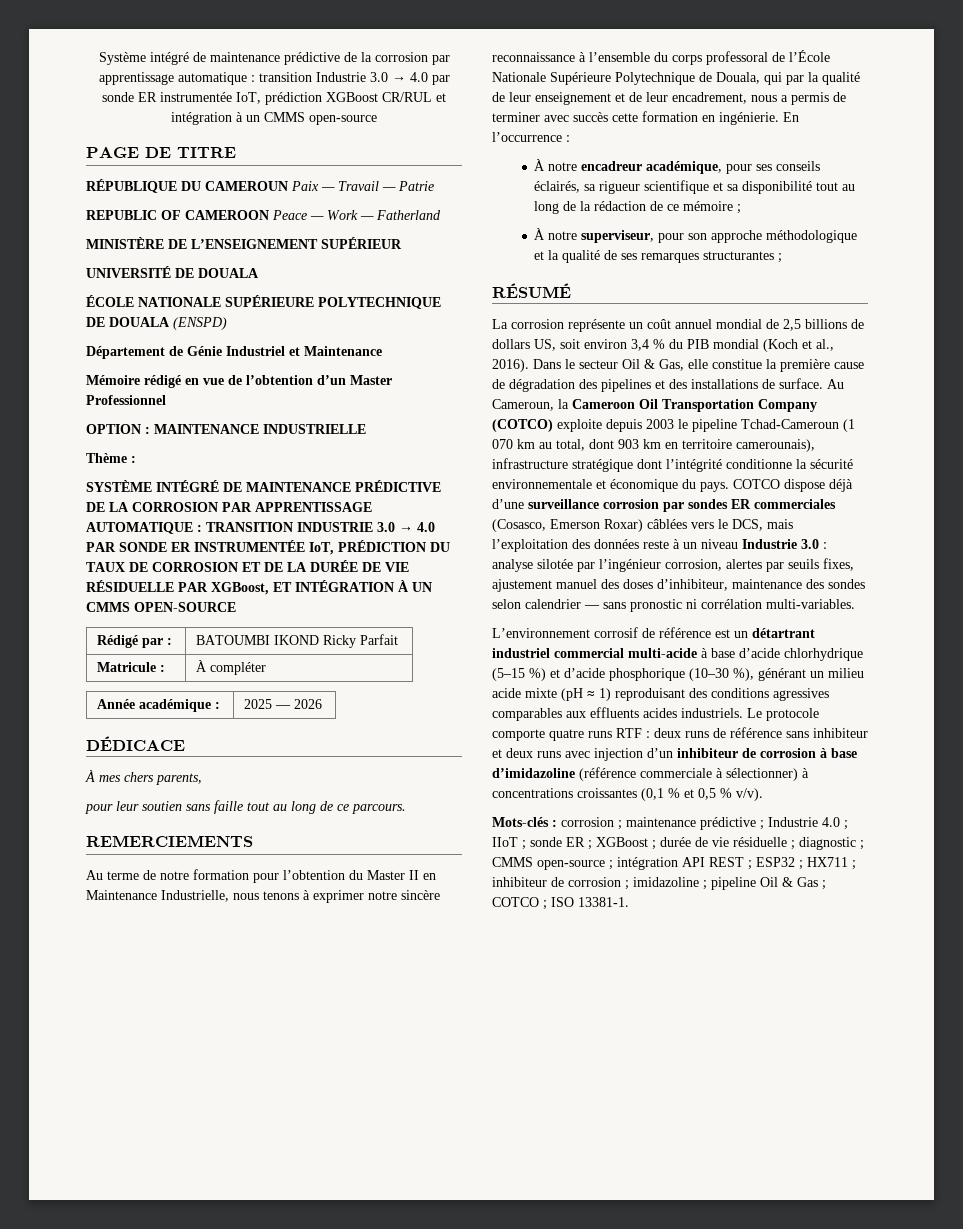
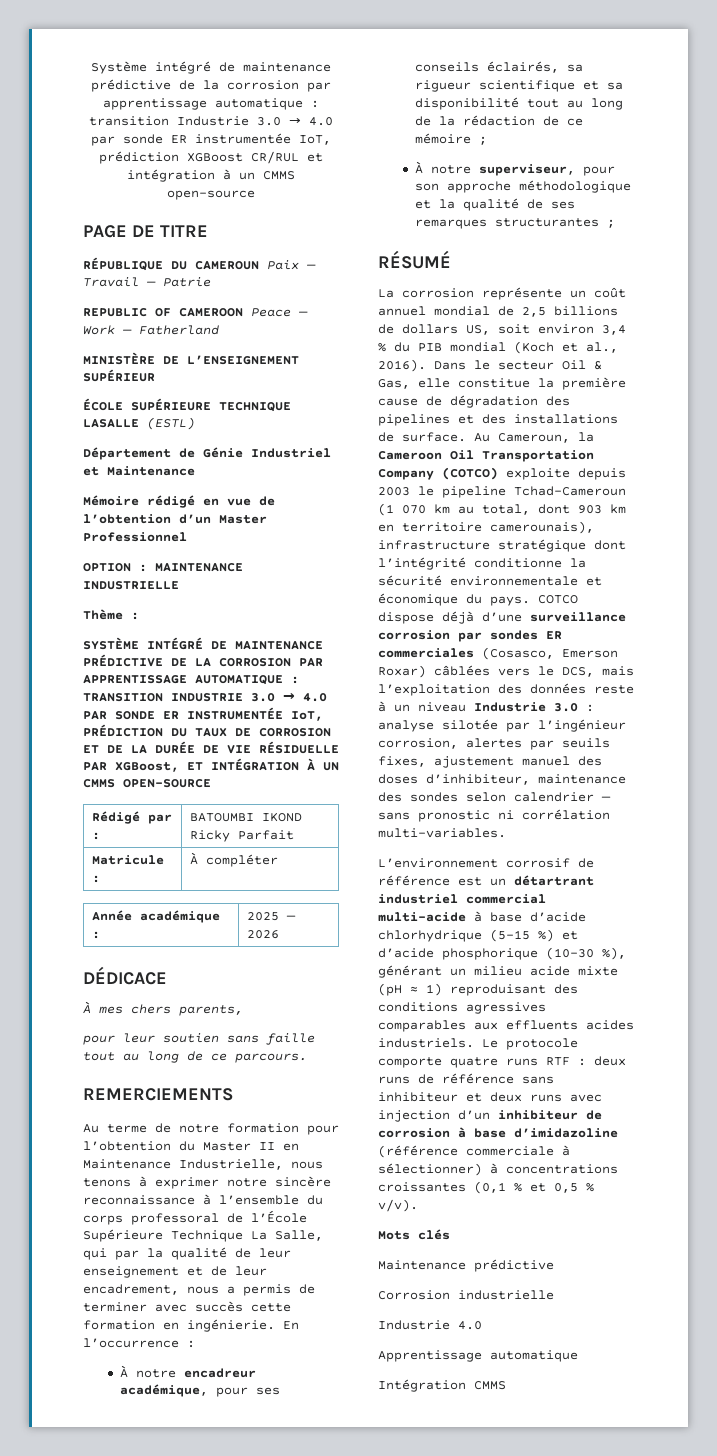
- UNIVERSITÉ DE DOUALA
- ÉCOLE NATIONALE SUPÉRIEURE POLYTECHNIQUE DE DOUALA (ENSPD)
+ ÉCOLE SUPÉRIEURE TECHNIQUE LASALLE (ESTL)
- Au terme de notre formation pour l’obtention du Master II en Maintenance Industrielle, nous tenons à exprimer notre sincère reconnaissance à l’ensemble du corps professoral de l’École Nationale Supérieure Polytechnique de Douala, qui par la qualité de leur enseignement et de leur encadrement, nous a permis de terminer avec succès cette formation en ingénierie.
+ Au terme de notre formation pour l’obtention du Master II en Maintenance Industrielle, nous tenons à exprimer notre sincère reconnaissance à l’ensemble du corps professoral de l’École Supérieure Technique La Salle, qui par la qualité de leur enseignement et de leur encadrement, nous a permis de terminer avec succès cette formation en ingénierie.
- Mots-clés : corrosion ; maintenance prédictive ; Industrie 4.0 ; IIoT ; sonde ER ; XGBoost ; durée de vie résiduelle ; diagnostic ; CMMS open-source ; intégration API REST ; ESP32 ; HX711 ; inhibiteur de corrosion ; imidazoline ; pipeline Oil & Gas ; COTCO ; ISO 13381-1.
+ Mots clés
+ Maintenance prédictive
+ Corrosion industrielle
+ Industrie 4.0
+ Apprentissage automatique
+ Intégration CMMS

